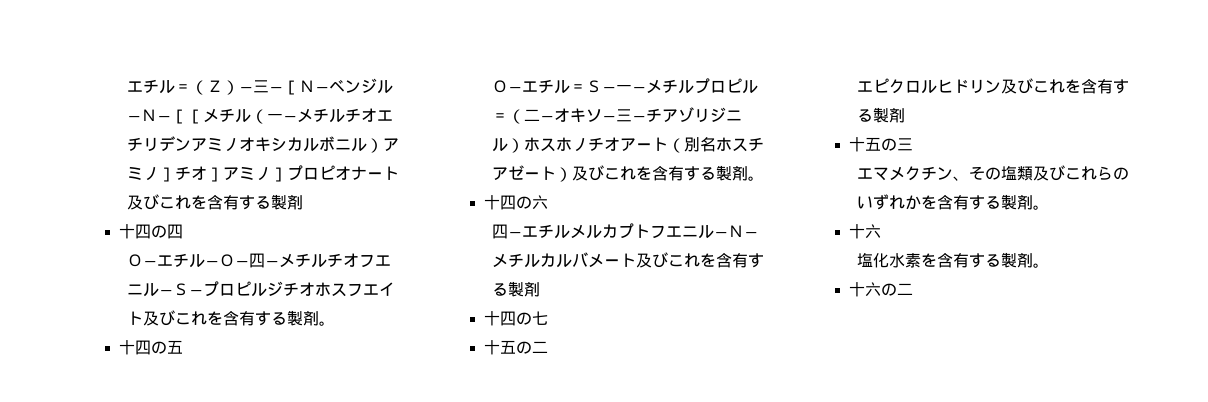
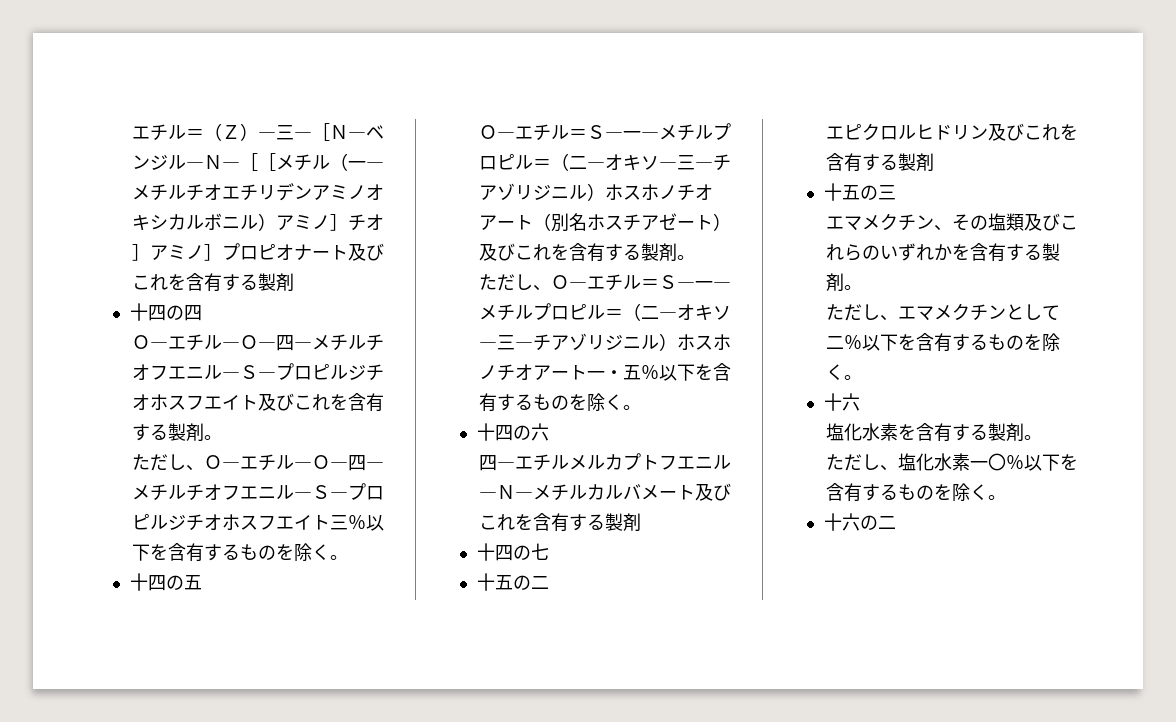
+ ただし、Ｏ―エチル―Ｏ―四―メチルチオフエニル―Ｓ―プロピルジチオホスフエイト三％以下を含有するものを除く。
+ ただし、Ｏ―エチル＝Ｓ―一―メチルプロピル＝（二―オキソ―三―チアゾリジニル）ホスホノチオアート一・五％以下を含有するものを除く。
+ ただし、エマメクチンとして二％以下を含有するものを除く。
+ ただし、塩化水素一〇％以下を含有するものを除く。

